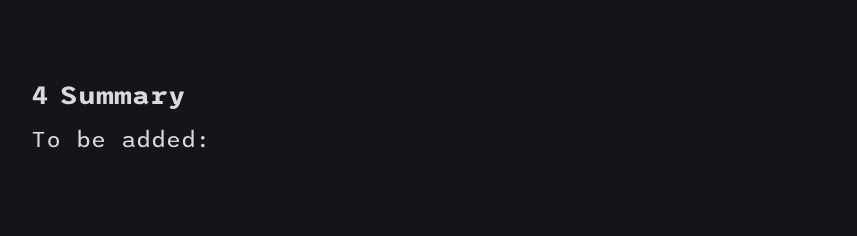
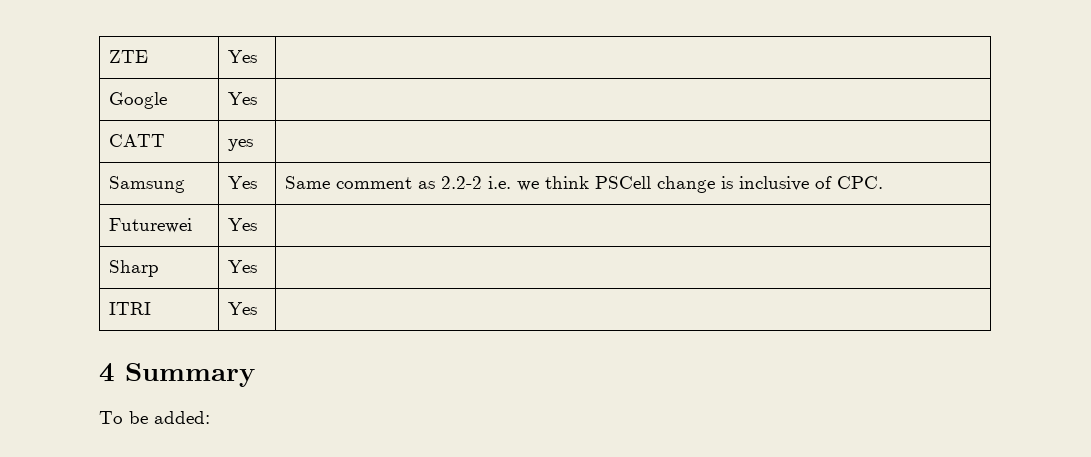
+ ZTE | Yes |
+ Google | Yes |
+ CATT | yes |
+ Samsung | Yes | Same comment as 2.2-2 i.e. we think PSCell change is inclusive of CPC.
+ Futurewei | Yes |
+ Sharp | Yes |
+ ITRI | Yes |

